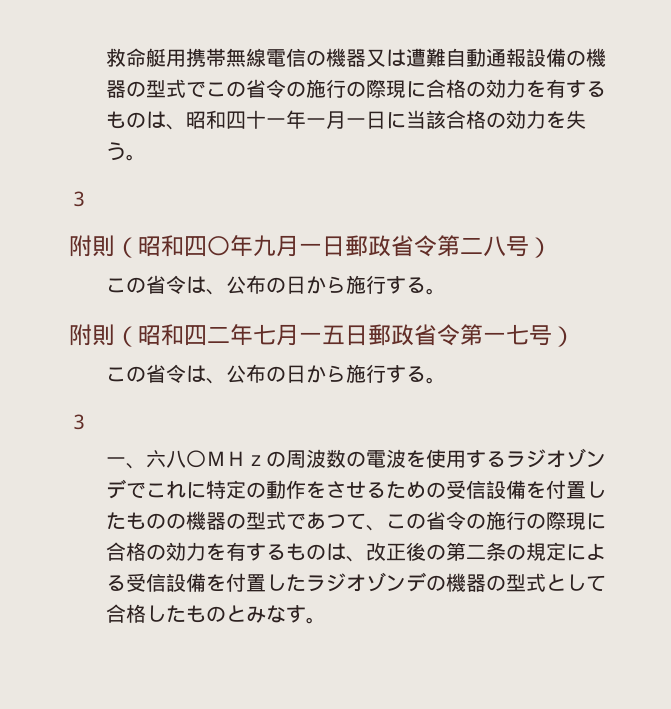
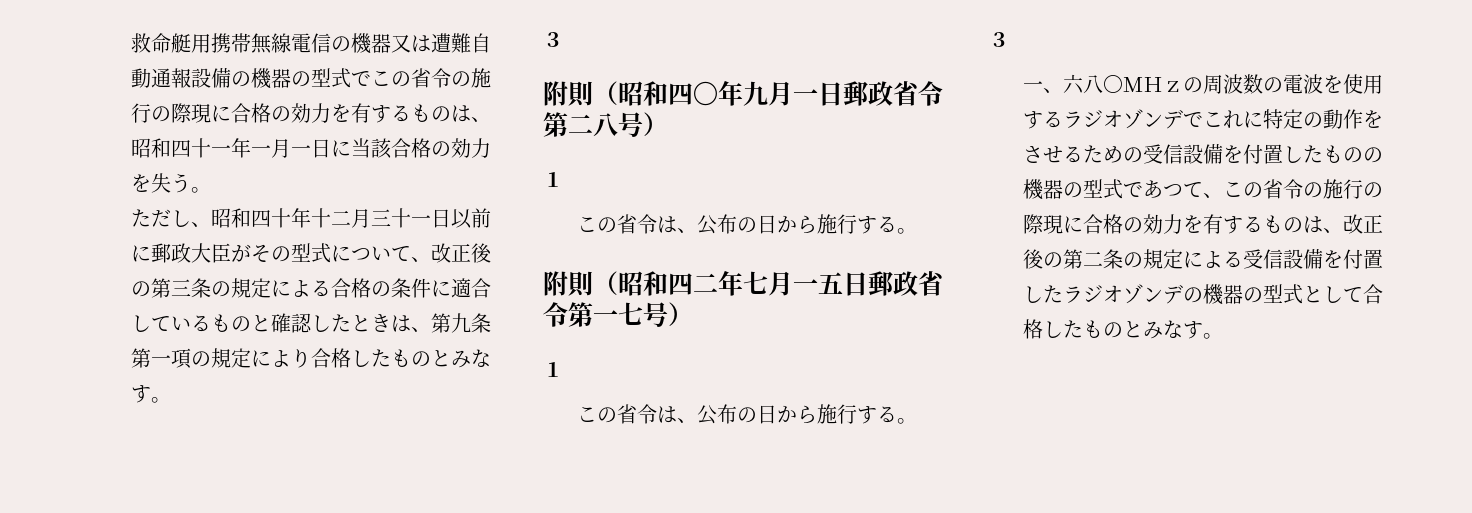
+ ただし、昭和四十年十二月三十一日以前に郵政大臣がその型式について、改正後の第三条の規定による合格の条件に適合しているものと確認したときは、第九条第一項の規定により合格したものとみなす。
  附則（昭和四〇年九月一日郵政省令第二八号）
+ １
  附則（昭和四二年七月一五日郵政省令第一七号）
+ １

